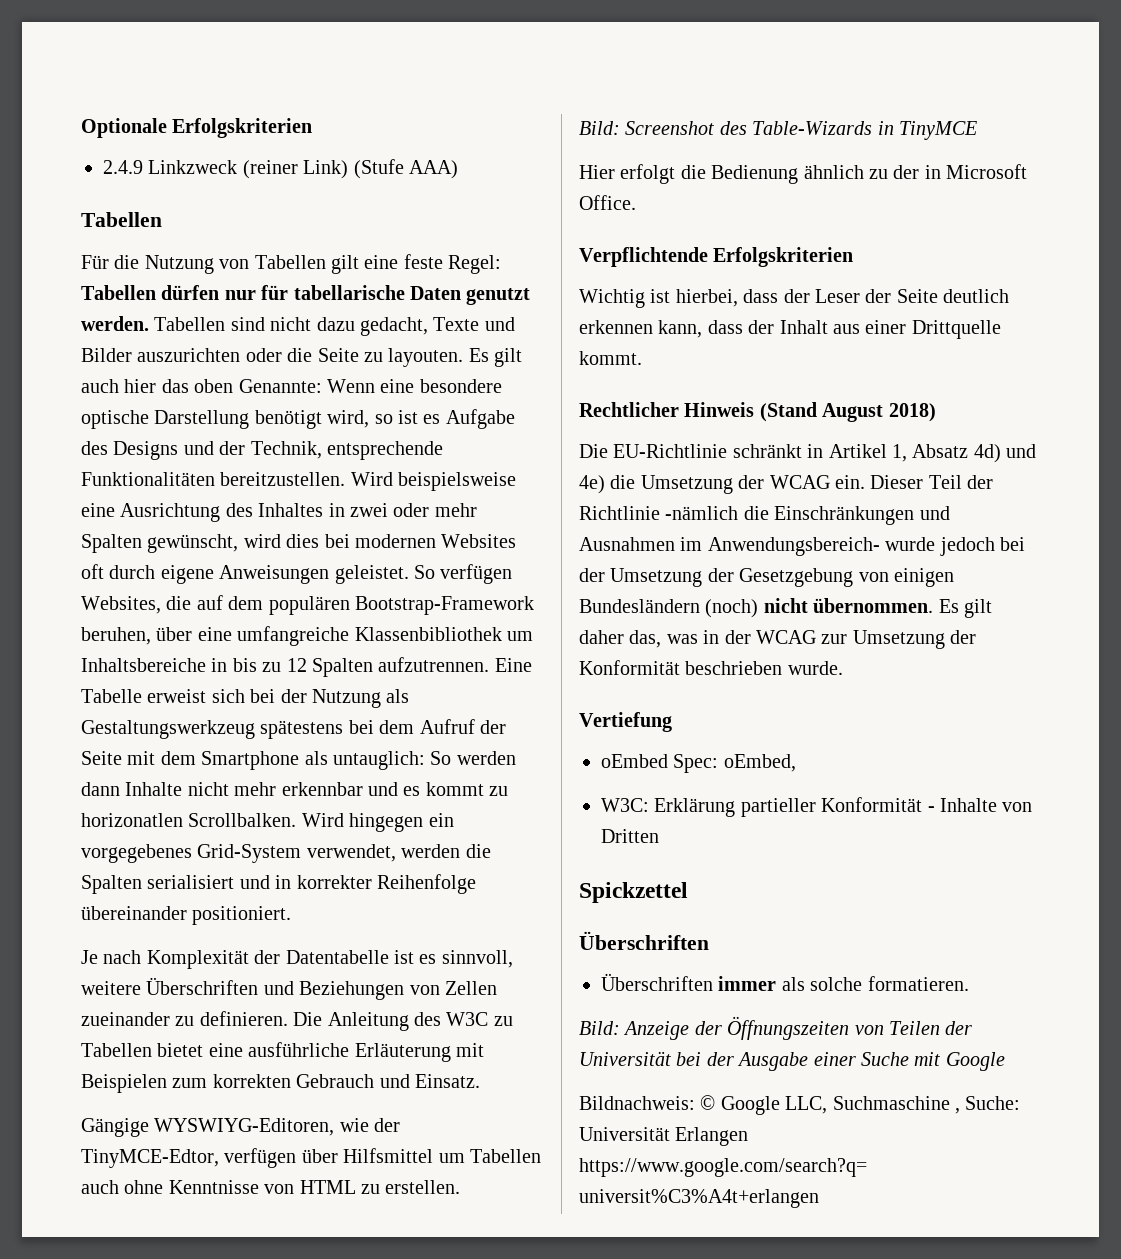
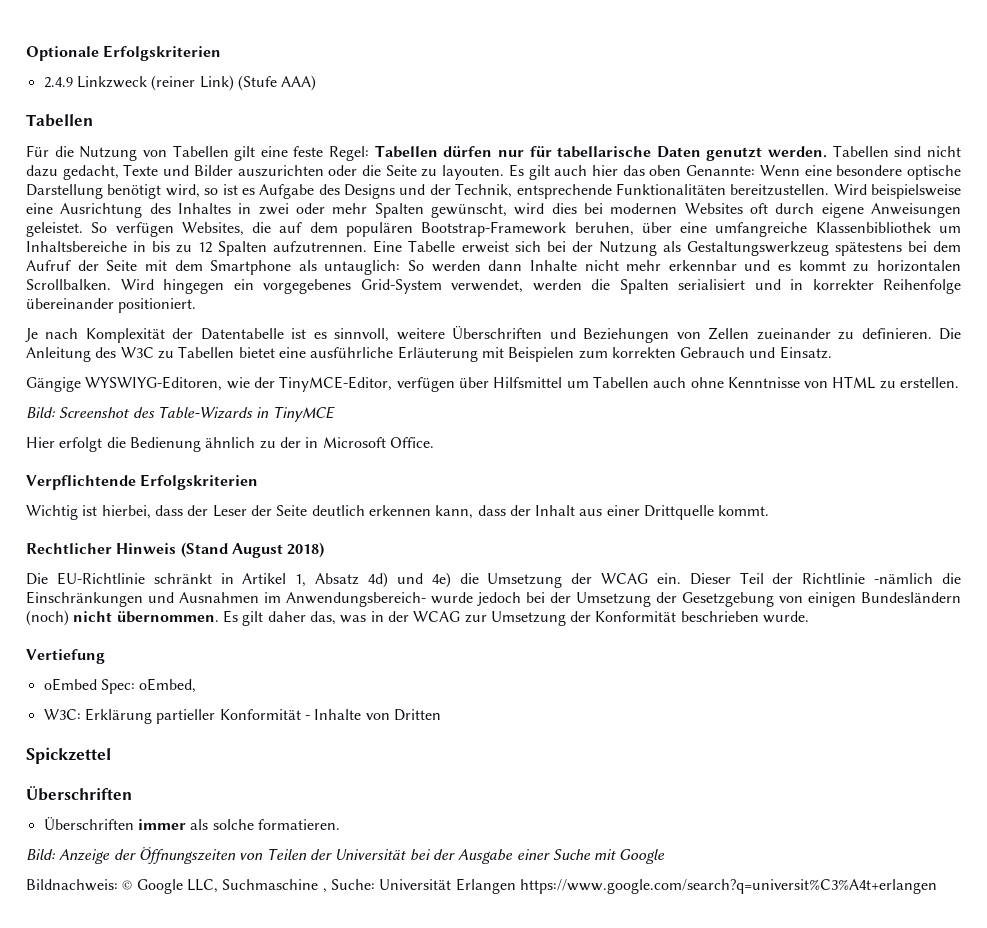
- Eine Tabelle erweist sich bei der Nutzung als Gestaltungswerkzeug spätestens bei dem Aufruf der Seite mit dem Smartphone als untauglich: So werden dann Inhalte nicht mehr erkennbar und es kommt zu horizonatlen Scrollbalken.
+ Eine Tabelle erweist sich bei der Nutzung als Gestaltungswerkzeug spätestens bei dem Aufruf der Seite mit dem Smartphone als untauglich: So werden dann Inhalte nicht mehr erkennbar und es kommt zu horizontalen Scrollbalken.
- Gängige WYSWIYG-Editoren, wie der TinyMCE-Edtor, verfügen über Hilfsmittel um Tabellen auch ohne Kenntnisse von HTML zu erstellen.
+ Gängige WYSWIYG-Editoren, wie der TinyMCE-Editor, verfügen über Hilfsmittel um Tabellen auch ohne Kenntnisse von HTML zu erstellen.

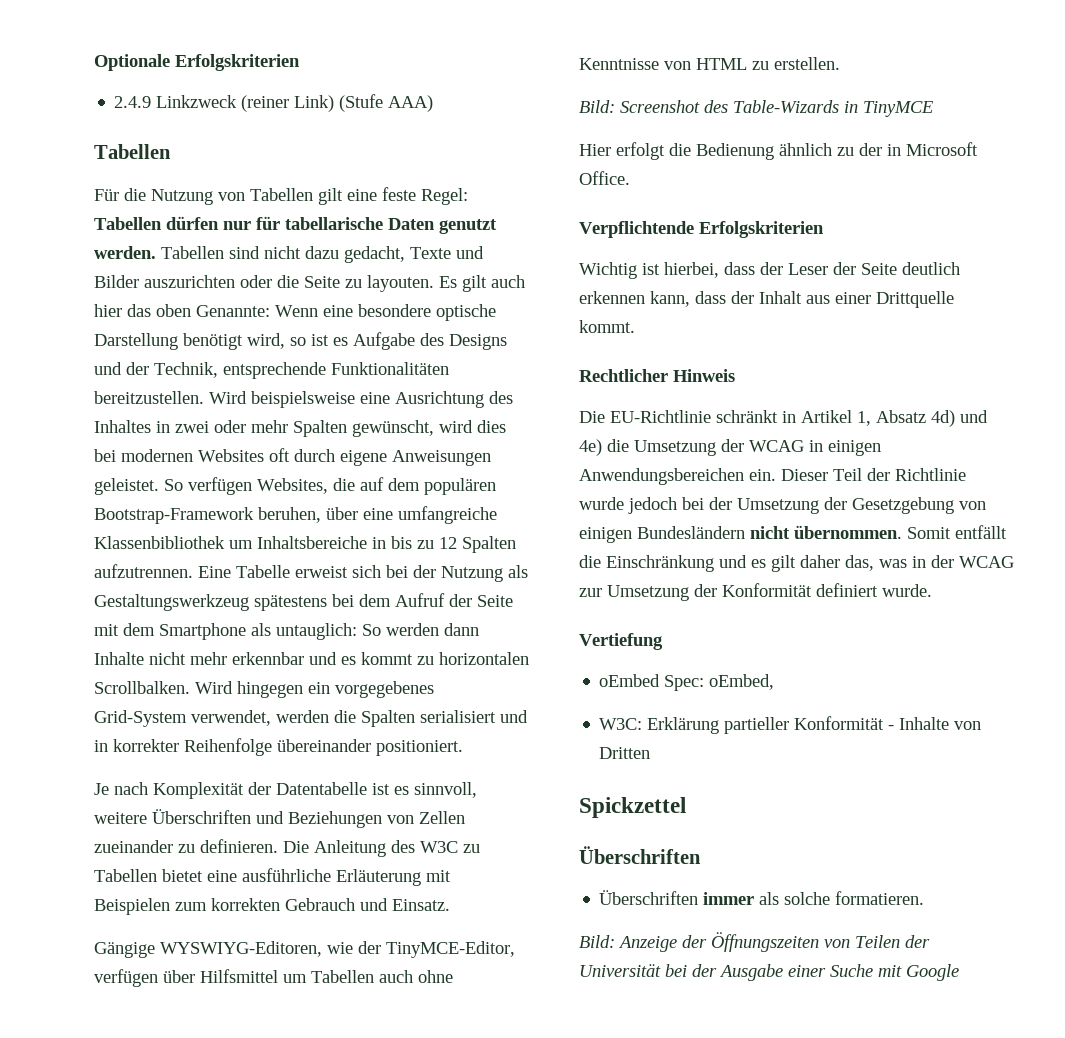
- Rechtlicher Hinweis (Stand August 2018)
+ Rechtlicher Hinweis
- Die EU-Richtlinie schränkt in Artikel 1, Absatz 4d) und 4e) die Umsetzung der WCAG ein.
+ Die EU-Richtlinie schränkt in Artikel 1, Absatz 4d) und 4e) die Umsetzung der WCAG in einigen Anwendungsbereichen ein.
- Dieser Teil der Richtlinie -nämlich die Einschränkungen und Ausnahmen im Anwendungsbereich- wurde jedoch bei der Umsetzung der Gesetzgebung von einigen Bundesländern (noch) nicht übernommen.
+ Dieser Teil der Richtlinie wurde jedoch bei der Umsetzung der Gesetzgebung von einigen Bundesländern nicht übernommen.
- Es gilt daher das, was in der WCAG zur Umsetzung der Konformität beschrieben wurde.
+ Somit entfällt die Einschränkung und es gilt daher das, was in der WCAG zur Umsetzung der Konformität definiert wurde.
- Bildnachweis: © Google LLC, Suchmaschine , Suche: Universität Erlangen https://www.google.com/search?q=universit%C3%A4t+erlangen

